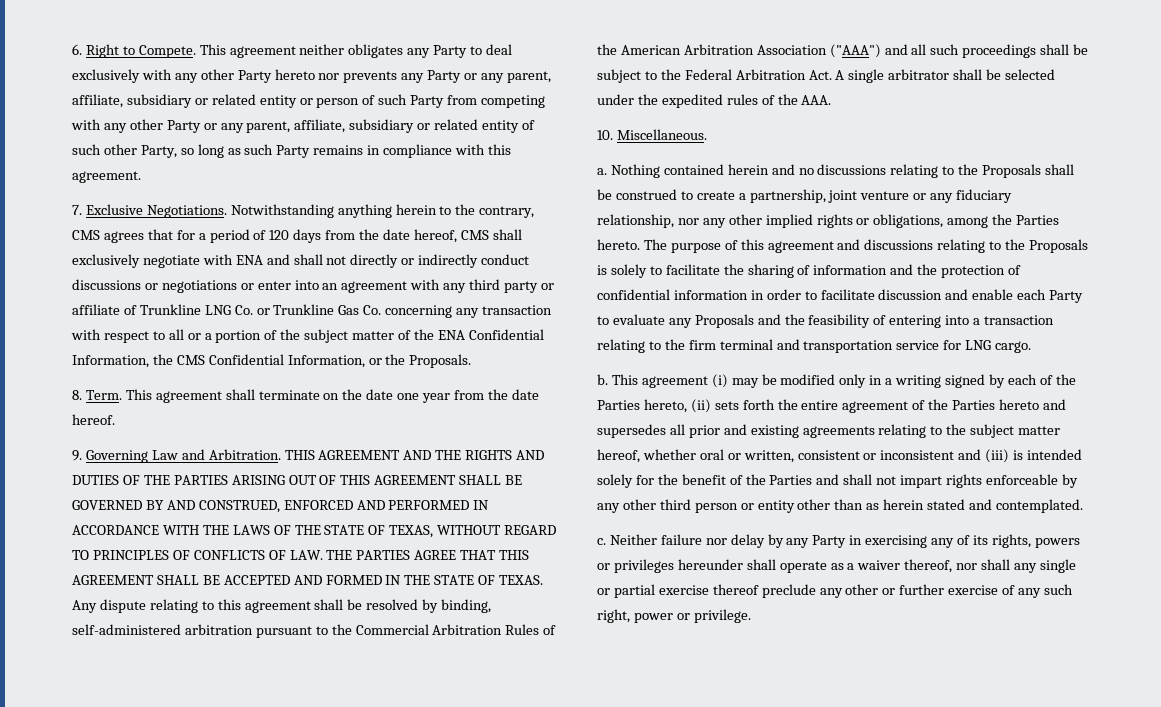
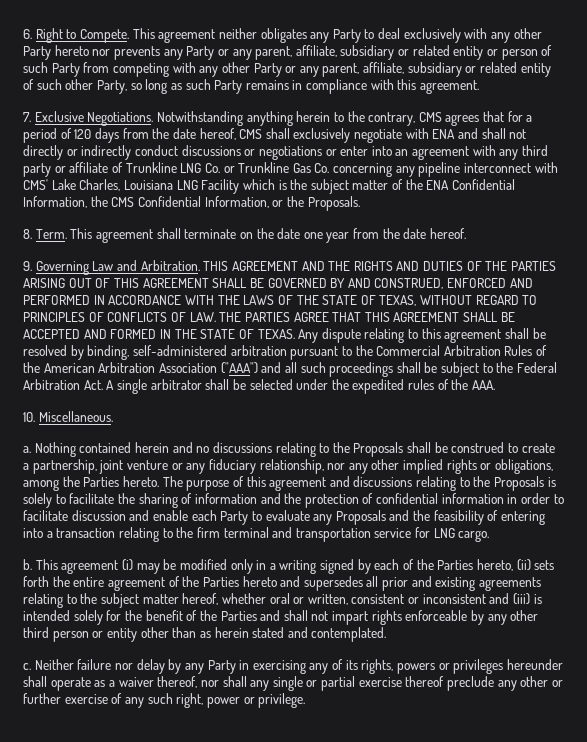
- Notwithstanding anything herein to the contrary, CMS agrees that for a period of 120 days from the date hereof, CMS shall exclusively negotiate with ENA and shall not directly or indirectly conduct discussions or negotiations or enter into an agreement with any third party or affiliate of Trunkline LNG Co. or Trunkline Gas Co. concerning any transaction with respect to all or a portion of the subject matter of the ENA Confidential Information, the CMS Confidential Information, or the Proposals.
+ Notwithstanding anything herein to the contrary, CMS agrees that for a period of 120 days from the date hereof, CMS shall exclusively negotiate with ENA and shall not directly or indirectly conduct discussions or negotiations or enter into an agreement with any third party or affiliate of Trunkline LNG Co. or Trunkline Gas Co. concerning any pipeline interconnect with CMS' Lake Charles, Louisiana LNG Facility which is the subject matter of the ENA Confidential Information, the CMS Confidential Information, or the Proposals.

